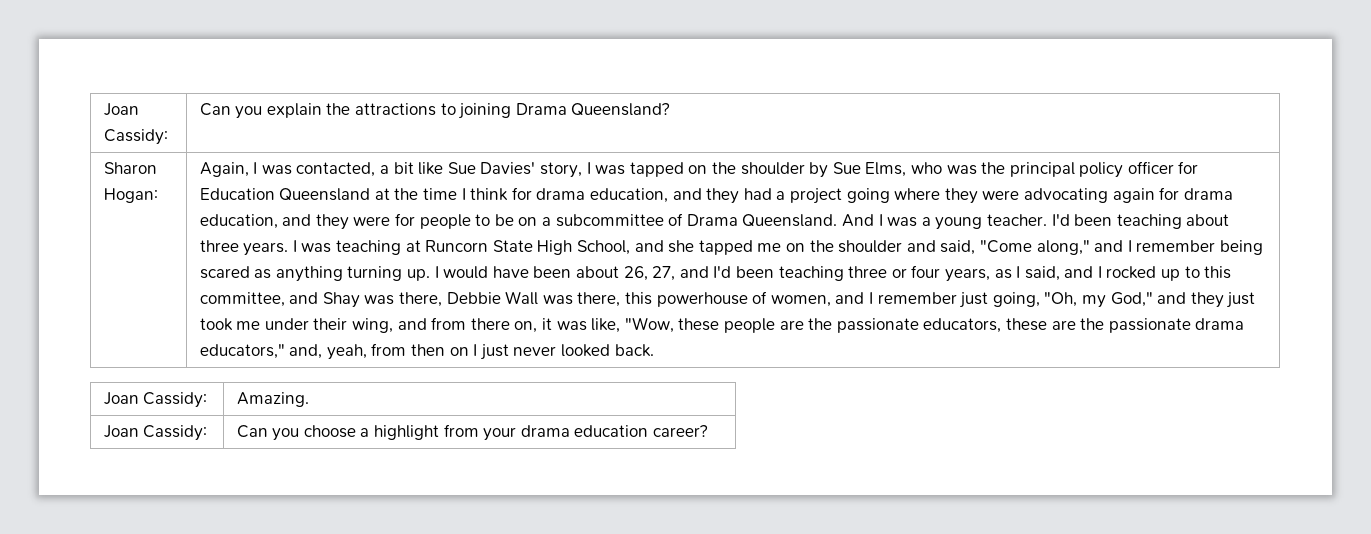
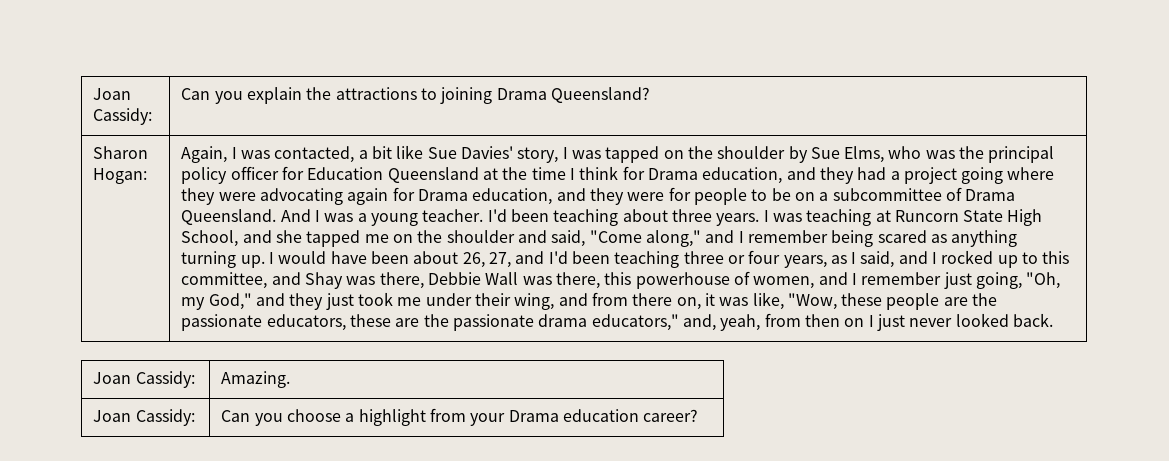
- Again, I was contacted, a bit like Sue Davies' story, I was tapped on the shoulder by Sue Elms, who was the principal policy officer for Education Queensland at the time I think for drama education, and they had a project going where they were advocating again for drama education, and they were for people to be on a subcommittee of Drama Queensland.
+ Again, I was contacted, a bit like Sue Davies' story, I was tapped on the shoulder by Sue Elms, who was the principal policy officer for Education Queensland at the time I think for Drama education, and they had a project going where they were advocating again for Drama education, and they were for people to be on a subcommittee of Drama Queensland.
- Joan Cassidy: | Can you choose a highlight from your drama education career?
+ Joan Cassidy: | Can you choose a highlight from your Drama education career?

